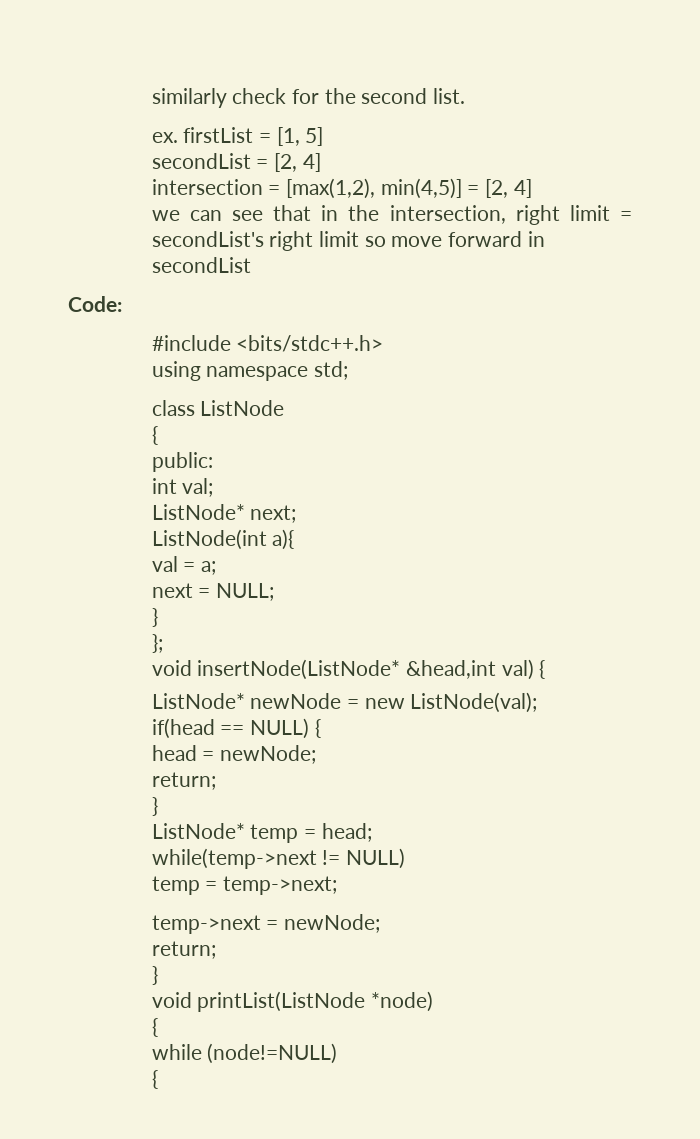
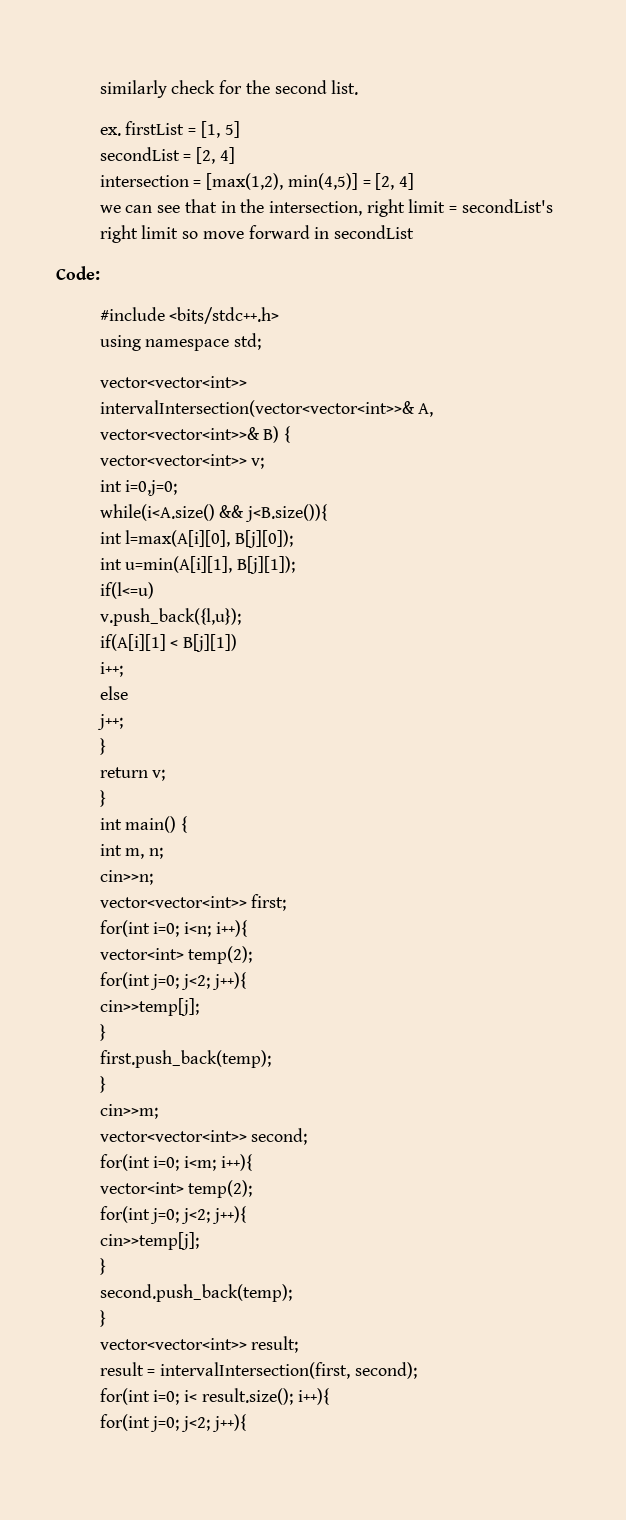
- class ListNode
- {
- public:
- int val;
- ListNode* next;
- ListNode(int a){
- val = a;
- next = NULL;
+ vector<vector<int>> intervalIntersection(vector<vector<int>>& A, vector<vector<int>>& B) {
+ vector<vector<int>> v;
+ int i=0,j=0;
+ while(i<A.size() && j<B.size()){
+ int l=max(A[i][0], B[j][0]);
+ int u=min(A[i][1], B[j][1]);
+ if(l<=u)
+ v.push_back({l,u});
+ if(A[i][1] < B[j][1])
+ i++;
+ else
+ j++;
  }
- };
- void insertNode(ListNode* &head,int val) {
- ListNode* newNode = new ListNode(val);
- if(head == NULL) {
- head = newNode;
- return;
+ return v;
  }
- ListNode* temp = head;
- while(temp->next != NULL)
- temp = temp->next;
- temp->next = newNode;
- return;
+ int main() {
+ int m, n;
+ cin>>n;
+ vector<vector<int>> first;
+ for(int i=0; i<n; i++){
+ vector<int> temp(2);
+ for(int j=0; j<2; j++){
+ cin>>temp[j];
  }
- void printList(ListNode *node)
- {
- while (node!=NULL)
- {
+ first.push_back(temp);
+ }
+ cin>>m;
+ vector<vector<int>> second;
+ for(int i=0; i<m; i++){
+ vector<int> temp(2);
+ for(int j=0; j<2; j++){
+ cin>>temp[j];
+ }
+ second.push_back(temp);
+ }
+ vector<vector<int>> result;
+ result = intervalIntersection(first, second);
+ for(int i=0; i< result.size(); i++){
+ for(int j=0; j<2; j++){

